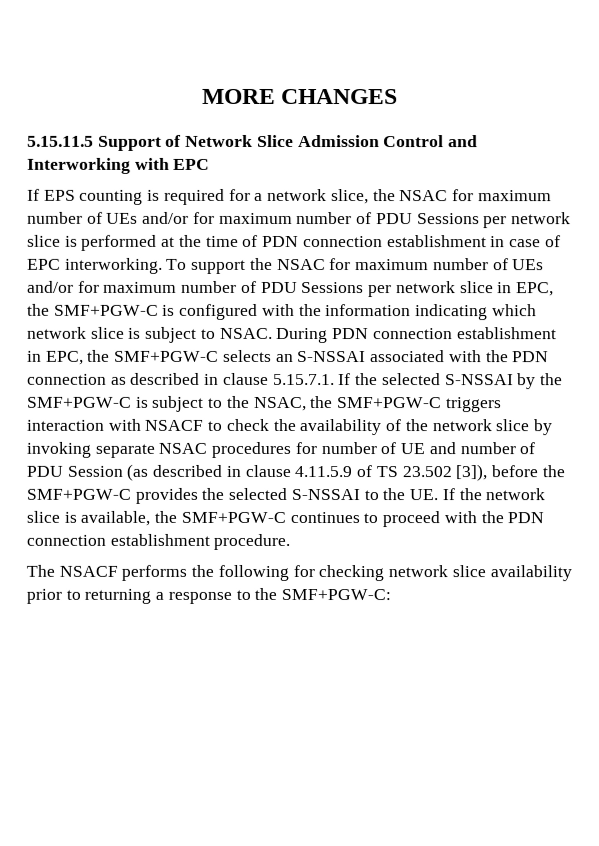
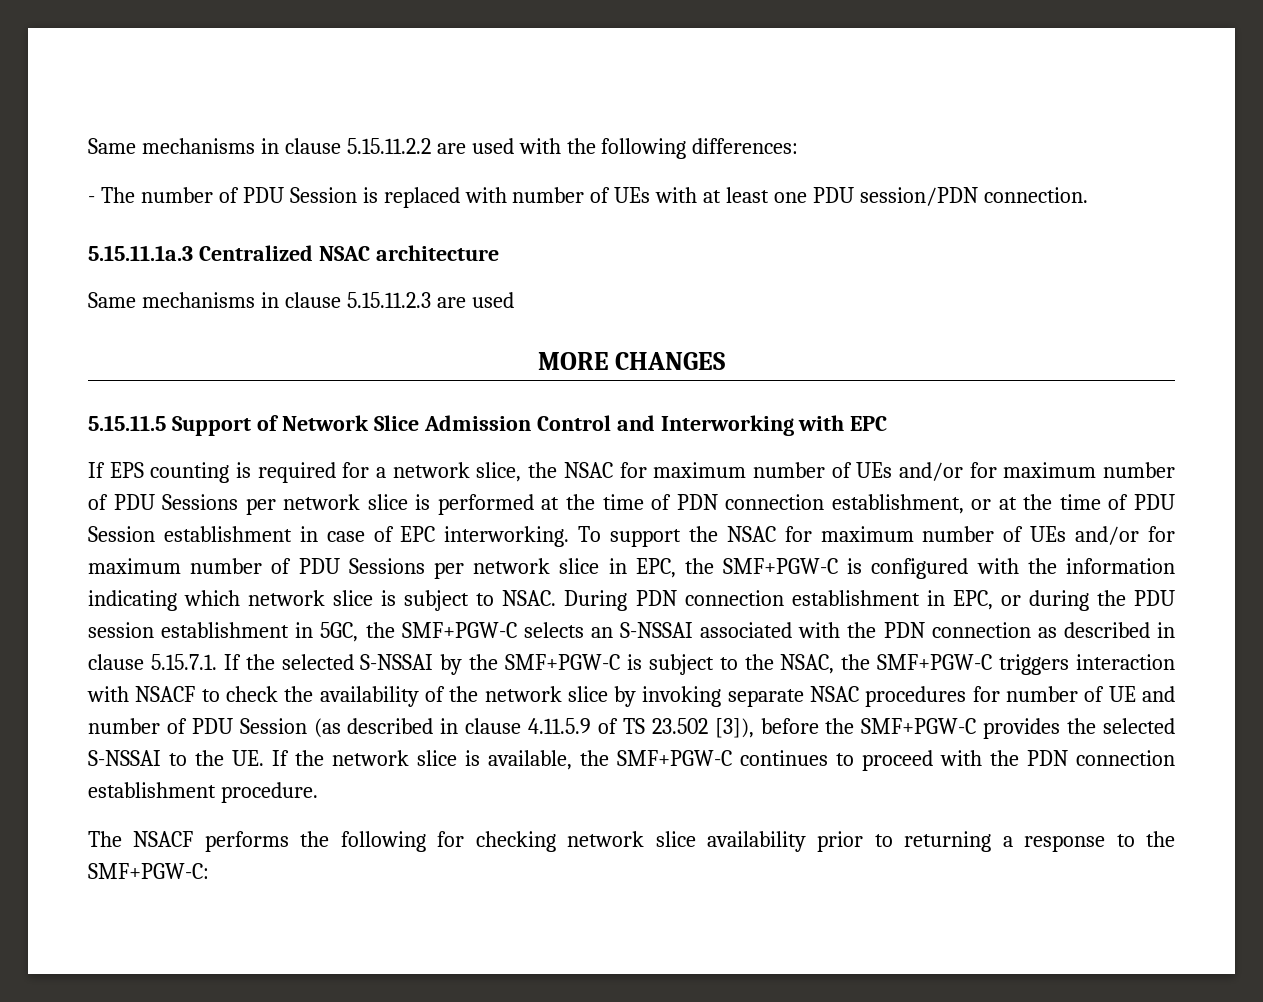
+ Same mechanisms in clause 5.15.11.2.2 are used with the following differences:
+ - The number of PDU Session is replaced with number of UEs with at least one PDU session/PDN connection.
+ 5.15.11.1a.3 Centralized NSAC architecture
+ Same mechanisms in clause 5.15.11.2.3 are used
- If EPS counting is required for a network slice, the NSAC for maximum number of UEs and/or for maximum number of PDU Sessions per network slice is performed at the time of PDN connection establishment in case of EPC interworking.
+ If EPS counting is required for a network slice, the NSAC for maximum number of UEs and/or for maximum number of PDU Sessions per network slice is performed at the time of PDN connection establishment, or at the time of PDU Session establishment in case of EPC interworking.
- During PDN connection establishment in EPC, the SMF+PGW-C selects an S-NSSAI associated with the PDN connection as described in clause 5.15.7.1. If the selected S-NSSAI by the SMF+PGW-C is subject to the NSAC, the SMF+PGW-C triggers interaction with NSACF to check the availability of the network slice by invoking separate NSAC procedures for number of UE and number of PDU Session (as described in clause 4.11.5.9 of TS 23.502 [3]), before the SMF+PGW-C provides the selected S-NSSAI to the UE. If the network slice is available, the SMF+PGW-C continues to proceed with the PDN connection establishment procedure.
+ During PDN connection establishment in EPC, or during the PDU session establishment in 5GC, the SMF+PGW-C selects an S-NSSAI associated with the PDN connection as described in clause 5.15.7.1. If the selected S-NSSAI by the SMF+PGW-C is subject to the NSAC, the SMF+PGW-C triggers interaction with NSACF to check the availability of the network slice by invoking separate NSAC procedures for number of UE and number of PDU Session (as described in clause 4.11.5.9 of TS 23.502 [3]), before the SMF+PGW-C provides the selected S-NSSAI to the UE. If the network slice is available, the SMF+PGW-C continues to proceed with the PDN connection establishment procedure.

